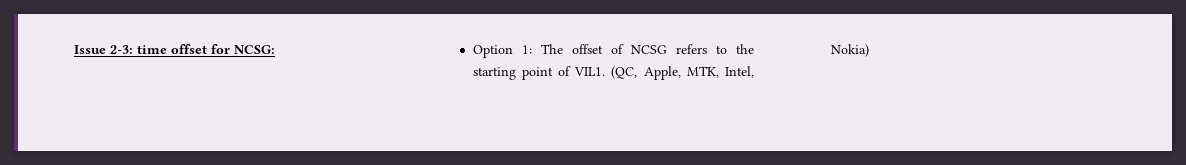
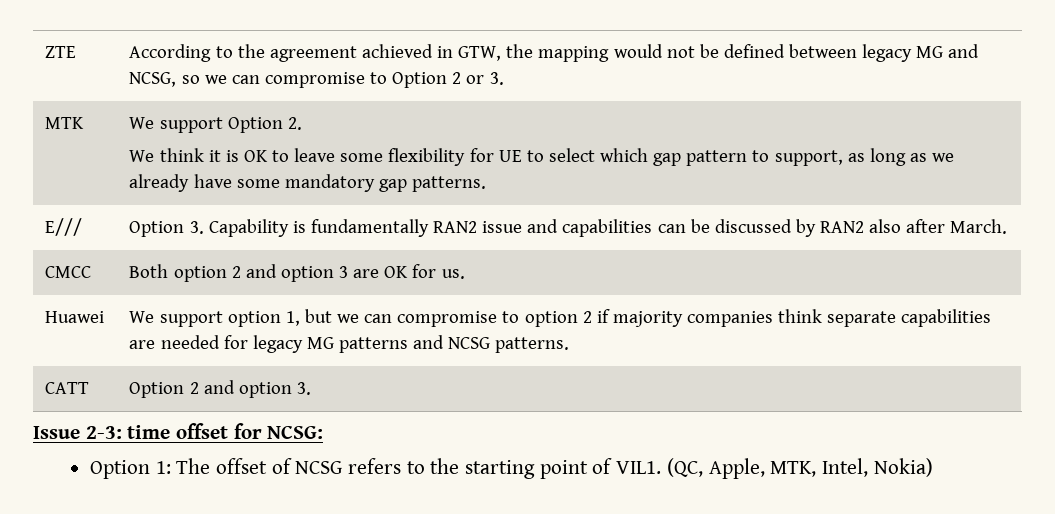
+ ZTE | According to the agreement achieved in GTW, the mapping would not be defined between legacy MG and NCSG, so we can compromise to Option 2 or 3.
+ MTK | We support Option 2.
+ We think it is OK to leave some flexibility for UE to select which gap pattern to support, as long as we already have some mandatory gap patterns.
+ E/// | Option 3. Capability is fundamentally RAN2 issue and capabilities can be discussed by RAN2 also after March.
+ CMCC | Both option 2 and option 3 are OK for us.
+ Huawei | We support option 1, but we can compromise to option 2 if majority companies think separate capabilities are needed for legacy MG patterns and NCSG patterns.
+ CATT | Option 2 and option 3.

